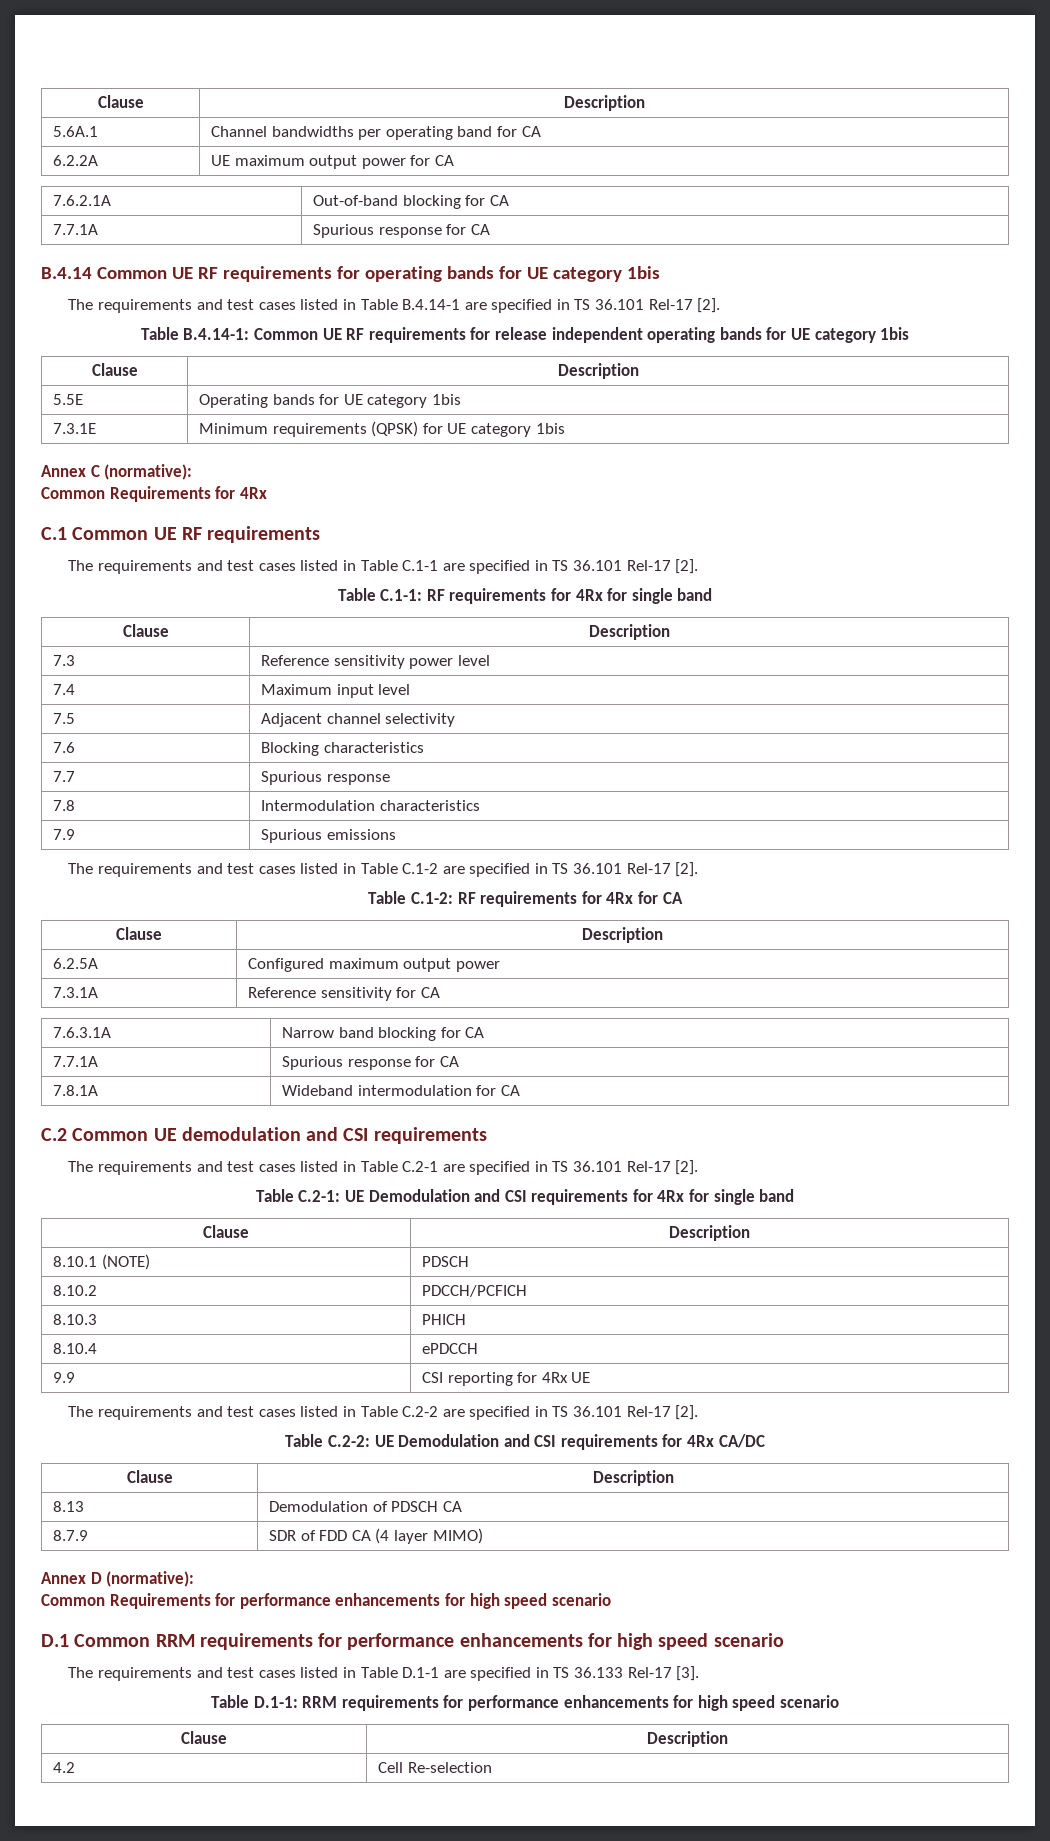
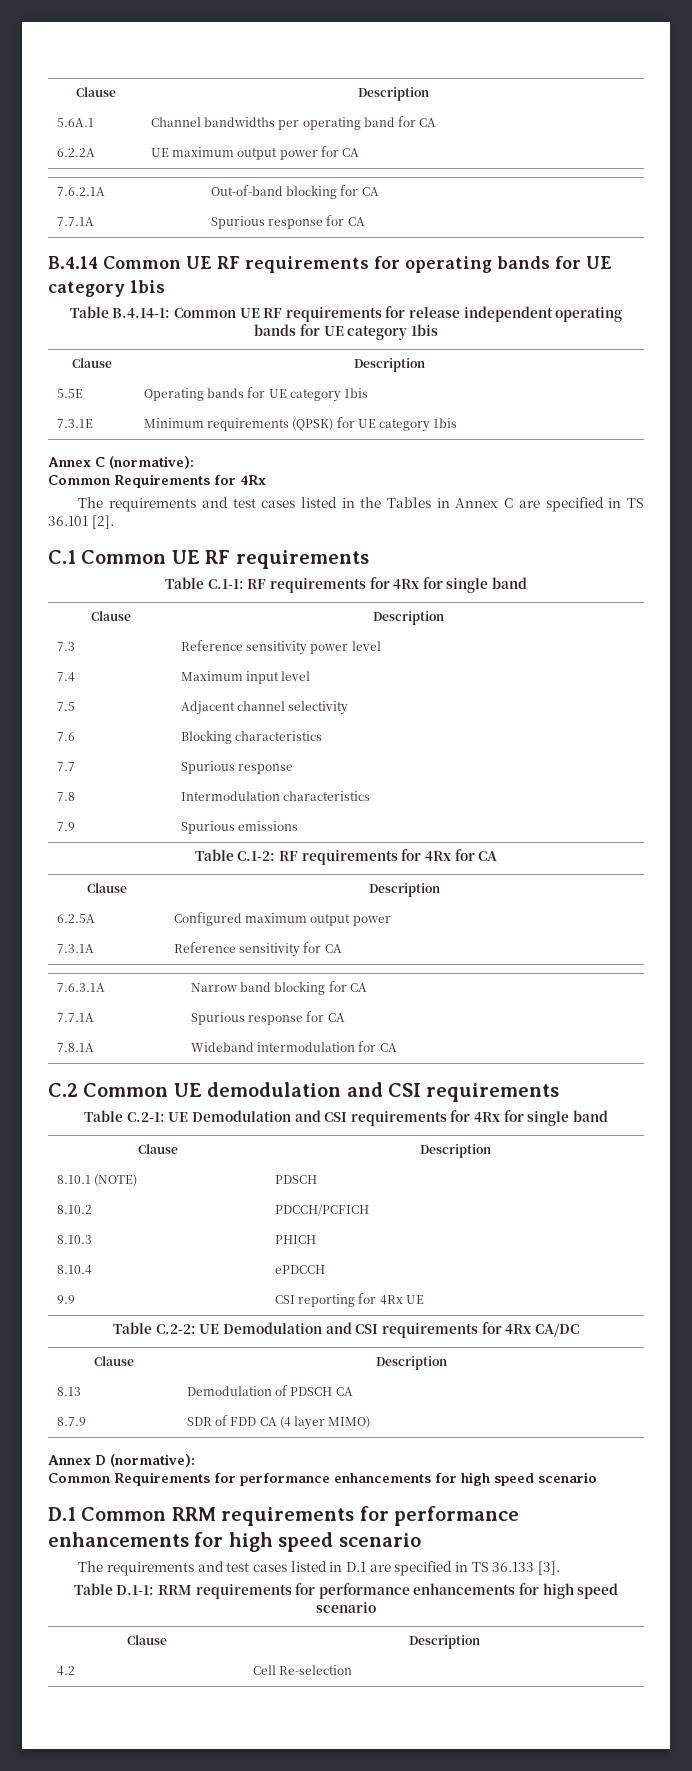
- The requirements and test cases listed in Table B.4.14-1 are specified in TS 36.101 Rel-17 [2].
+ The requirements and test cases listed in the Tables in Annex C are specified in TS 36.101 [2].
  C.1 Common UE RF requirements
- The requirements and test cases listed in Table C.1-1 are specified in TS 36.101 Rel-17 [2].
- The requirements and test cases listed in Table C.1-2 are specified in TS 36.101 Rel-17 [2].
- The requirements and test cases listed in Table C.2-1 are specified in TS 36.101 Rel-17 [2].
- The requirements and test cases listed in Table C.2-2 are specified in TS 36.101 Rel-17 [2].
- The requirements and test cases listed in Table D.1-1 are specified in TS 36.133 Rel-17 [3].
+ The requirements and test cases listed in D.1 are specified in TS 36.133 [3].

